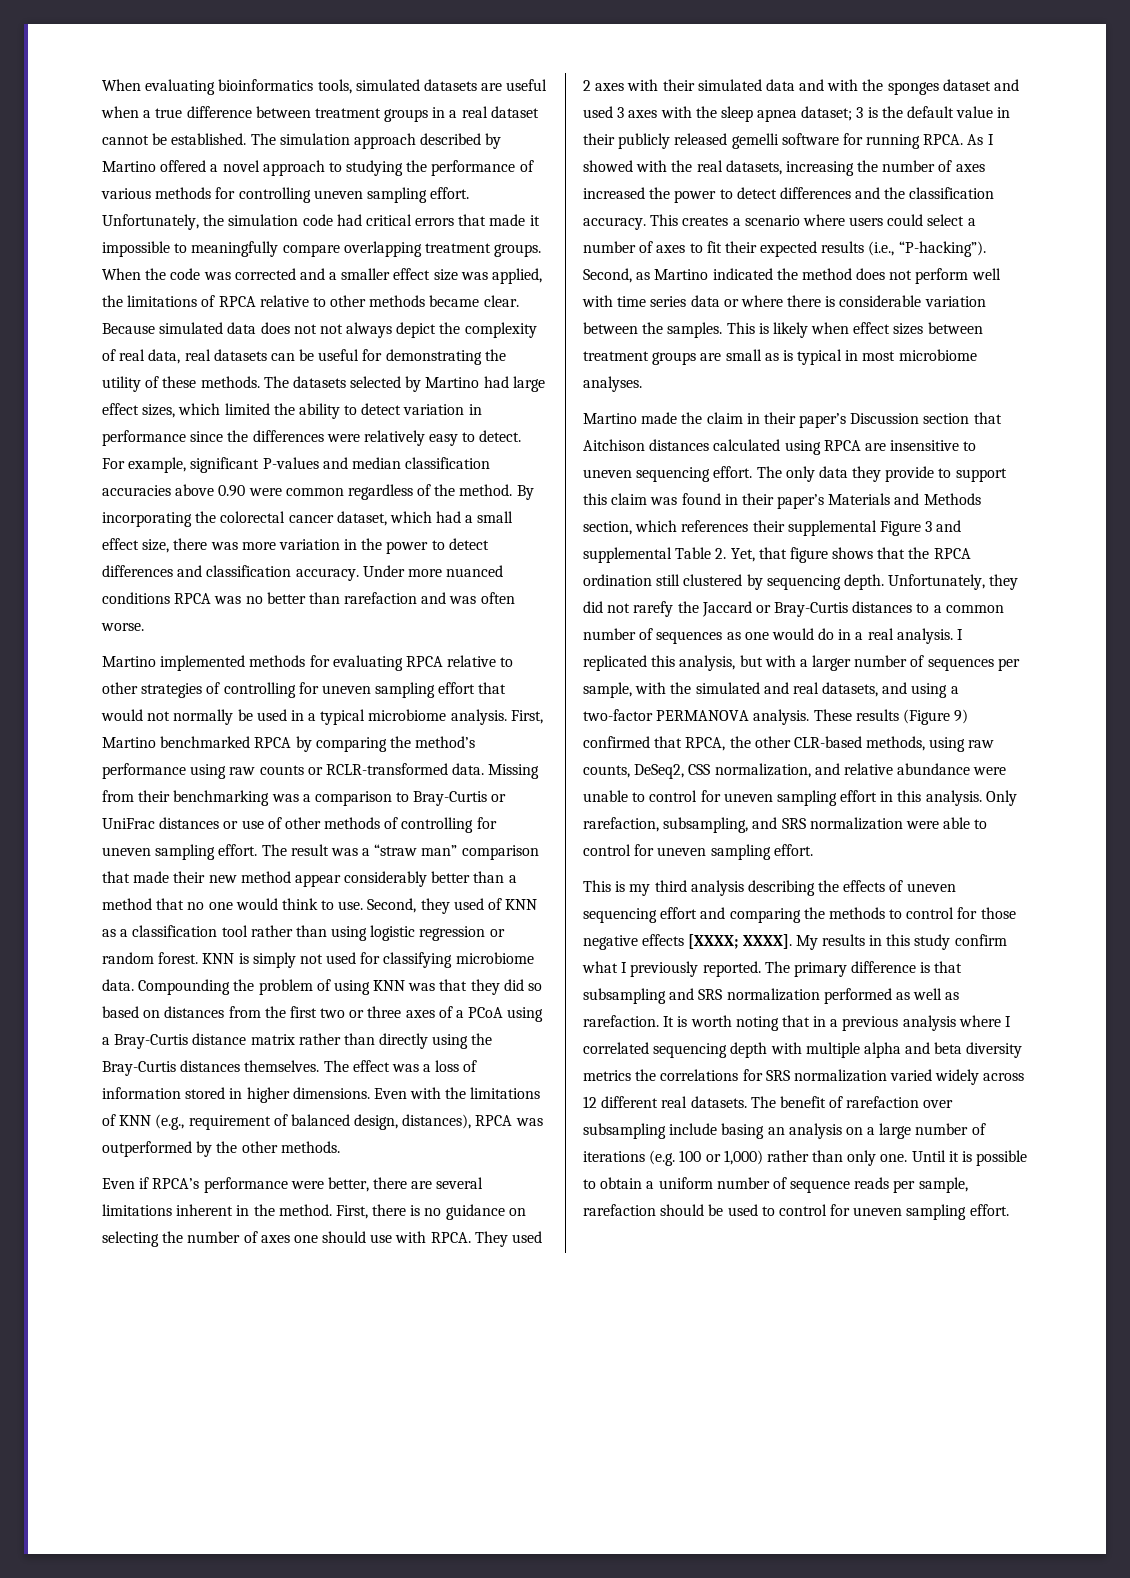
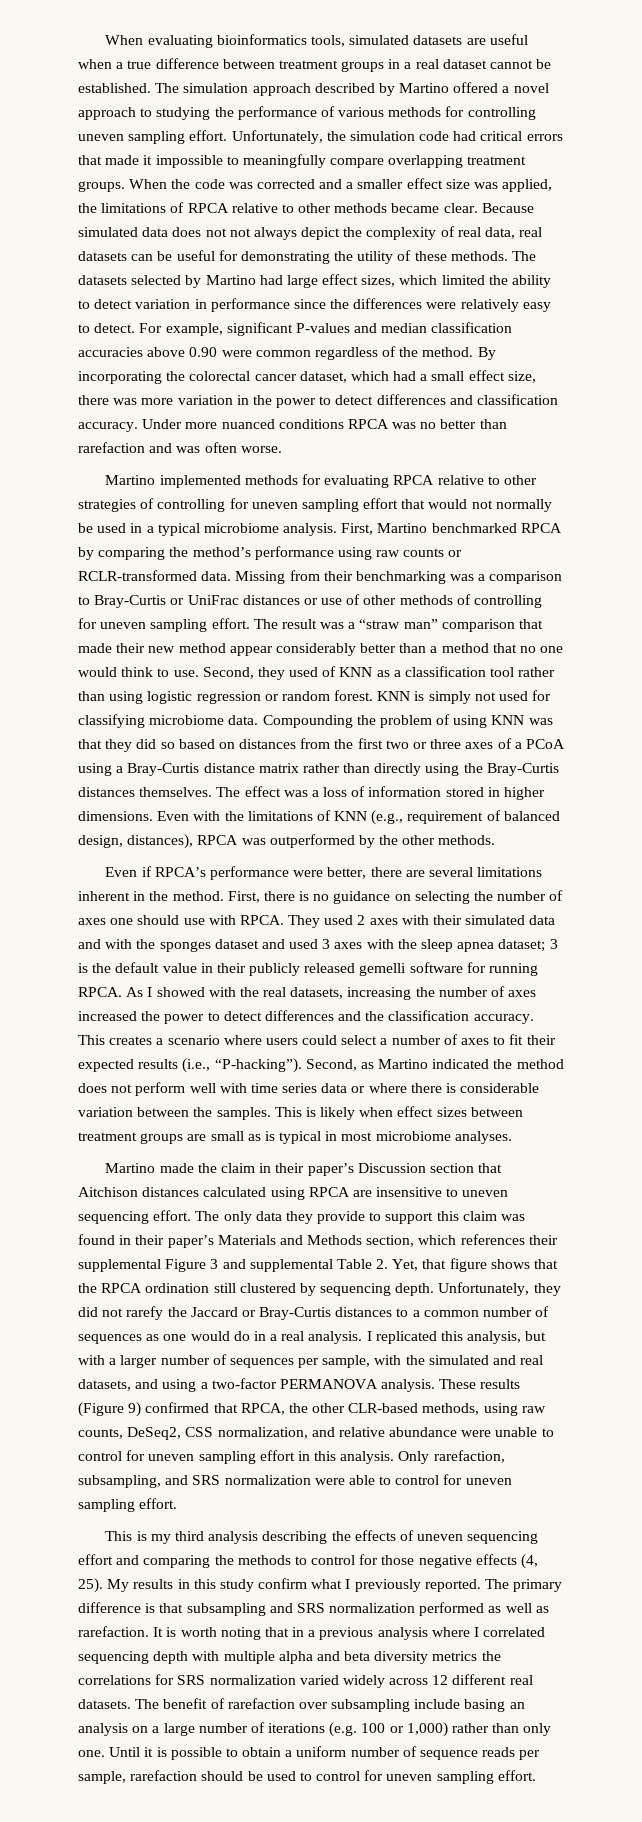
- This is my third analysis describing the effects of uneven sequencing effort and comparing the methods to control for those negative effects [XXXX; XXXX].
+ This is my third analysis describing the effects of uneven sequencing effort and comparing the methods to control for those negative effects (4, 25).

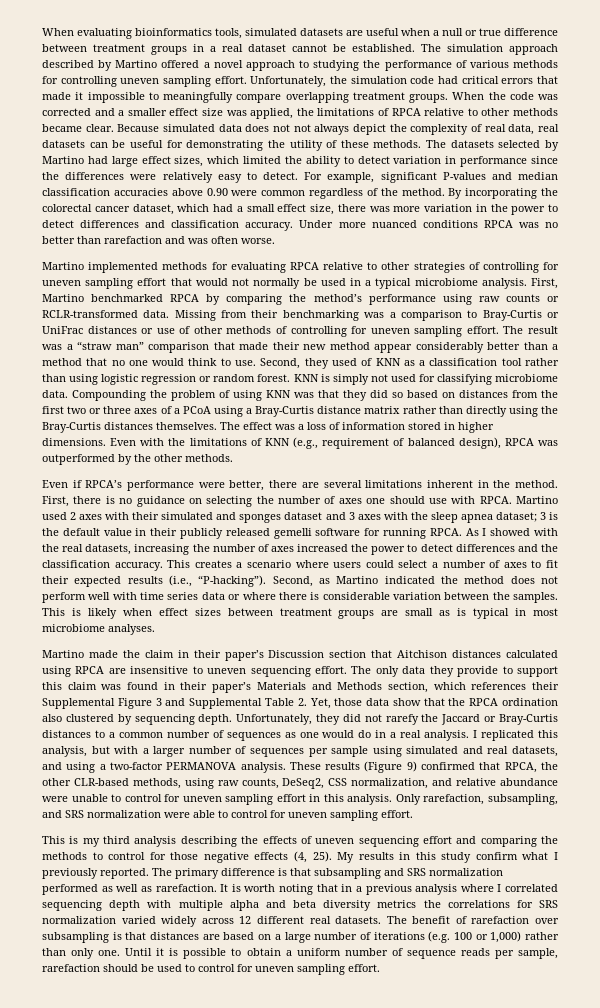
- When evaluating bioinformatics tools, simulated datasets are useful when a true difference between treatment groups in a real dataset cannot be established.
+ When evaluating bioinformatics tools, simulated datasets are useful when a null or true difference between treatment groups in a real dataset cannot be established.
- Even with the limitations of KNN (e.g., requirement of balanced design, distances), RPCA was outperformed by the other methods.
+ Even with the limitations of KNN (e.g., requirement of balanced design), RPCA was outperformed by the other methods.
- They used 2 axes with their simulated data and with the sponges dataset and used 3 axes with the sleep apnea dataset; 3 is the default value in their publicly released gemelli software for running RPCA.
+ Martino used 2 axes with their simulated and sponges dataset and 3 axes with the sleep apnea dataset; 3 is the default value in their publicly released gemelli software for running RPCA.
- The only data they provide to support this claim was found in their paper’s Materials and Methods section, which references their supplemental Figure 3 and supplemental Table 2. Yet, that figure shows that the RPCA ordination still clustered by sequencing depth.
+ The only data they provide to support this claim was found in their paper’s Materials and Methods section, which references their Supplemental Figure 3 and Supplemental Table 2. Yet, those data show that the RPCA ordination also clustered by sequencing depth.
- I replicated this analysis, but with a larger number of sequences per sample, with the simulated and real datasets, and using a two-factor PERMANOVA analysis.
+ I replicated this analysis, but with a larger number of sequences per sample using simulated and real datasets, and using a two-factor PERMANOVA analysis.
- The benefit of rarefaction over subsampling include basing an analysis on a large number of iterations (e.g. 100 or 1,000) rather than only one.
+ The benefit of rarefaction over subsampling is that distances are based on a large number of iterations (e.g. 100 or 1,000) rather than only one.

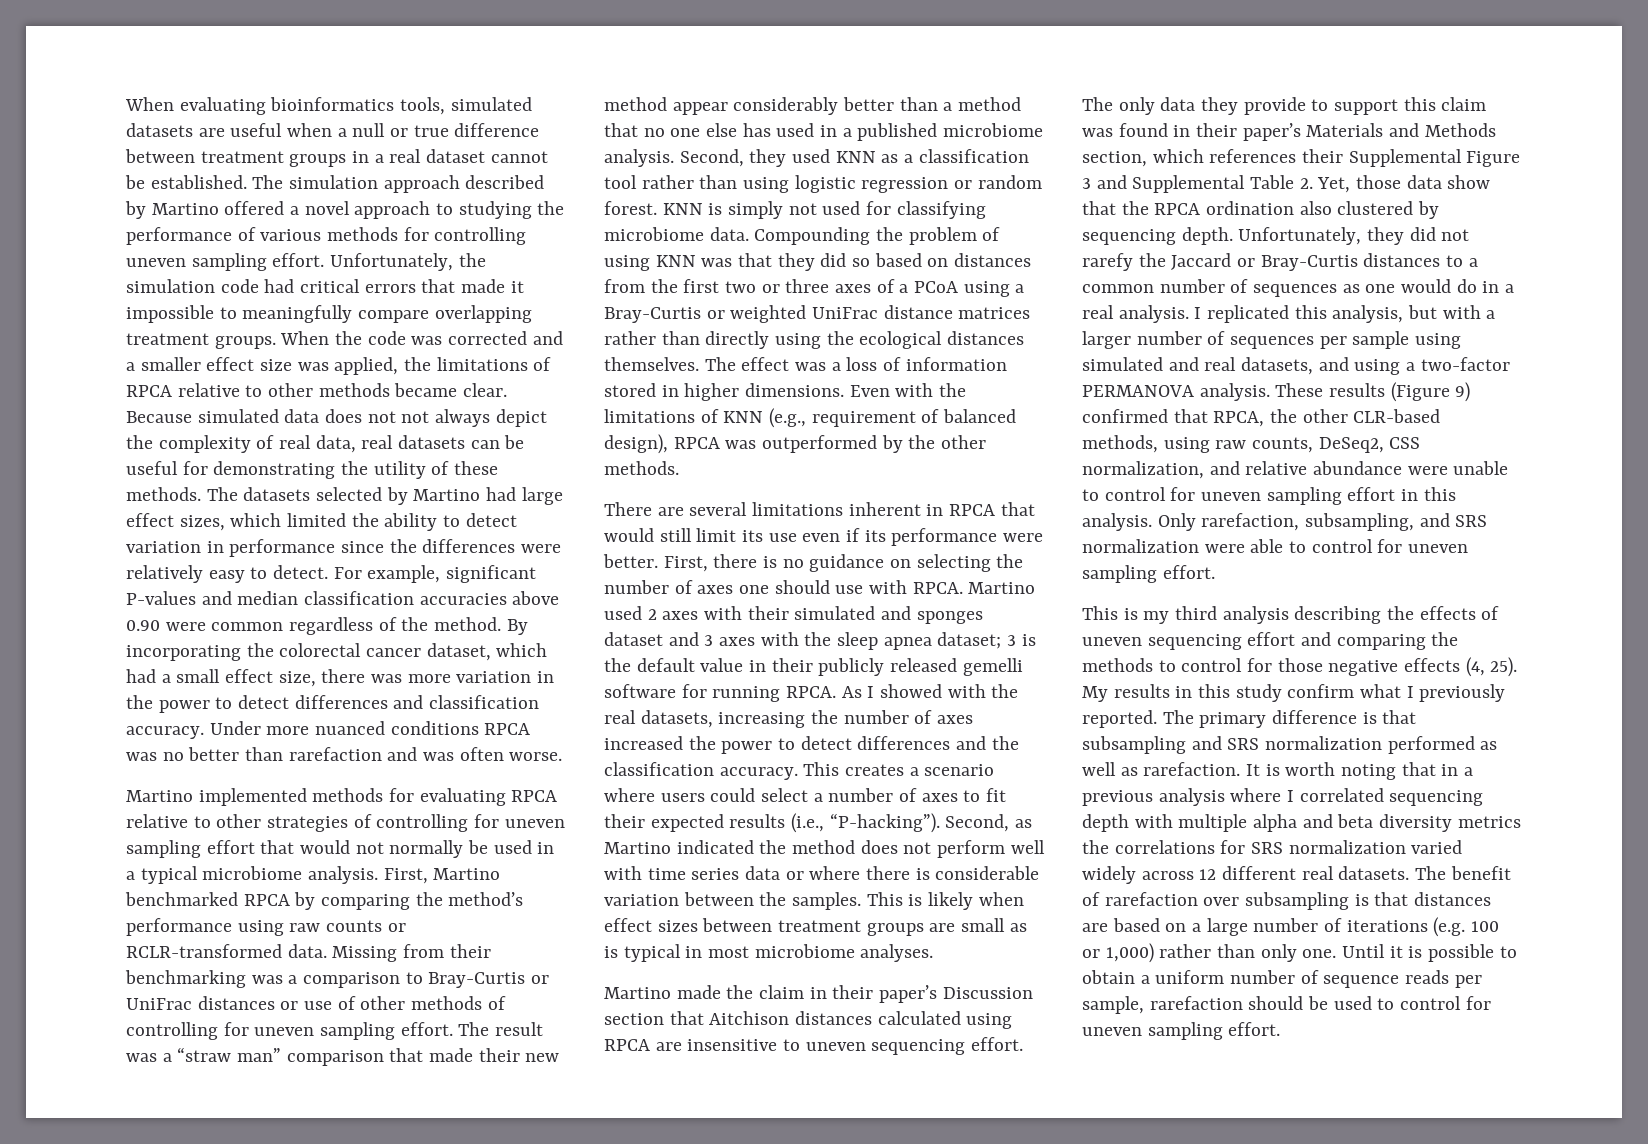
- The result was a “straw man” comparison that made their new method appear considerably better than a method that no one would think to use.
+ The result was a “straw man” comparison that made their new method appear considerably better than a method that no one else has used in a published microbiome analysis.
- Second, they used of KNN as a classification tool rather than using logistic regression or random forest.
+ Second, they used KNN as a classification tool rather than using logistic regression or random forest.
- Compounding the problem of using KNN was that they did so based on distances from the first two or three axes of a PCoA using a Bray-Curtis distance matrix rather than directly using the Bray-Curtis distances themselves.
+ Compounding the problem of using KNN was that they did so based on distances from the first two or three axes of a PCoA using a Bray-Curtis or weighted UniFrac distance matrices rather than directly using the ecological distances themselves.
- Even if RPCA’s performance were better, there are several limitations inherent in the method.
+ There are several limitations inherent in RPCA that would still limit its use even if its performance were better.

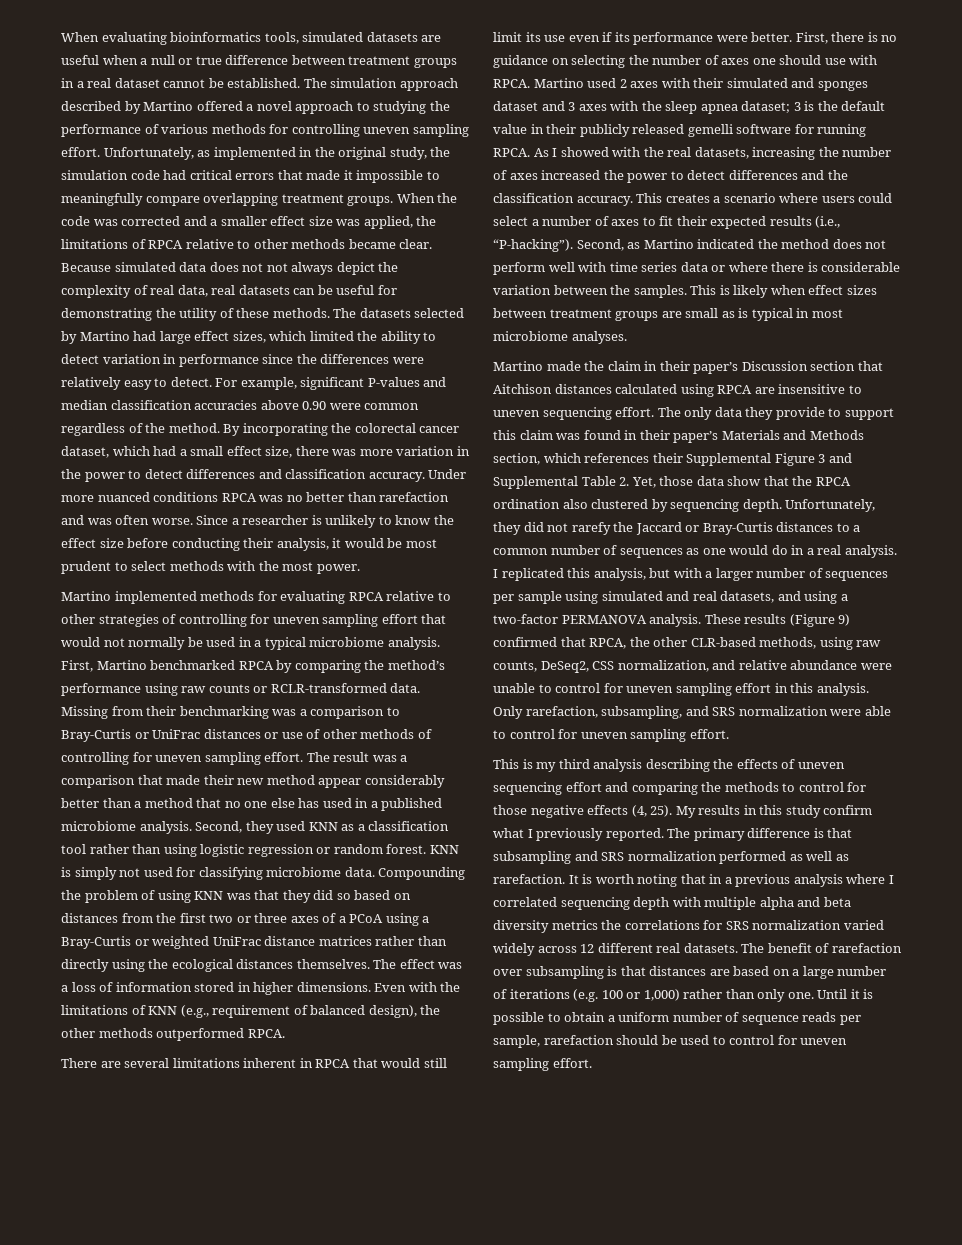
- Unfortunately, the simulation code had critical errors that made it impossible to meaningfully compare overlapping treatment groups.
+ Unfortunately, as implemented in the original study, the simulation code had critical errors that made it impossible to meaningfully compare overlapping treatment groups.
+ Since a researcher is unlikely to know the effect size before conducting their analysis, it would be most prudent to select methods with the most power.
- The result was a “straw man” comparison that made their new method appear considerably better than a method that no one else has used in a published microbiome analysis.
+ The result was a comparison that made their new method appear considerably better than a method that no one else has used in a published microbiome analysis.
- Even with the limitations of KNN (e.g., requirement of balanced design), RPCA was outperformed by the other methods.
+ Even with the limitations of KNN (e.g., requirement of balanced design), the other methods outperformed RPCA.

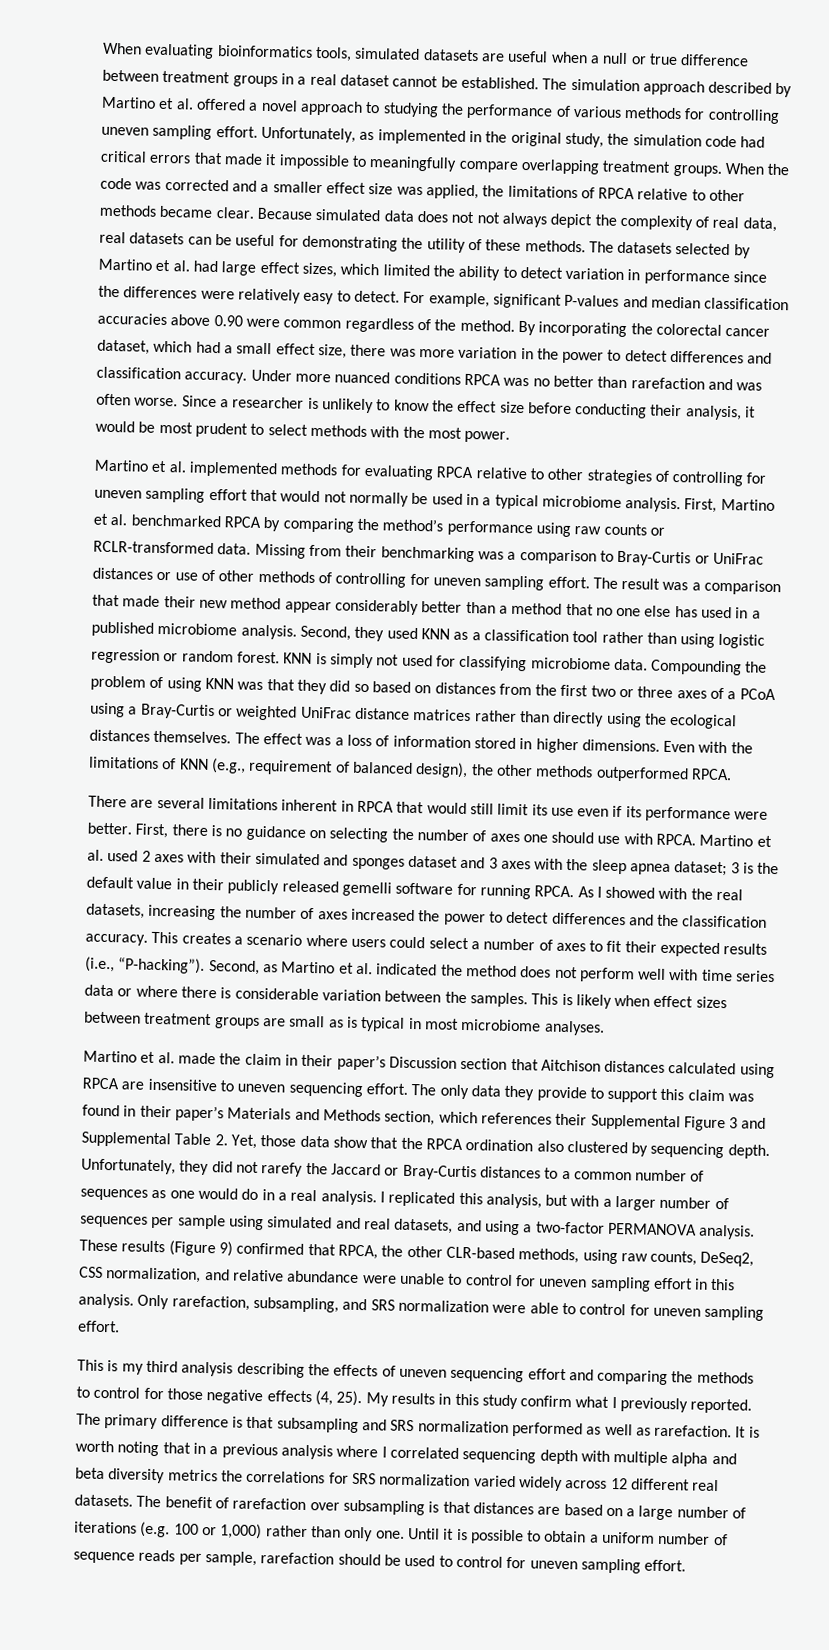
- The simulation approach described by Martino offered a novel approach to studying the performance of various methods for controlling uneven sampling effort.
+ The simulation approach described by Martino et al. offered a novel approach to studying the performance of various methods for controlling uneven sampling effort.
- The datasets selected by Martino had large effect sizes, which limited the ability to detect variation in performance since the differences were relatively easy to detect.
+ The datasets selected by Martino et al. had large effect sizes, which limited the ability to detect variation in performance since the differences were relatively easy to detect.
- Martino implemented methods for evaluating RPCA relative to other strategies of controlling for uneven sampling effort that would not normally be used in a typical microbiome analysis.
+ Martino et al. implemented methods for evaluating RPCA relative to other strategies of controlling for uneven sampling effort that would not normally be used in a typical microbiome analysis.
- First, Martino benchmarked RPCA by comparing the method’s performance using raw counts or RCLR-transformed data.
+ First, Martino et al. benchmarked RPCA by comparing the method’s performance using raw counts or RCLR-transformed data.
- Martino used 2 axes with their simulated and sponges dataset and 3 axes with the sleep apnea dataset; 3 is the default value in their publicly released gemelli software for running RPCA.
+ Martino et al. used 2 axes with their simulated and sponges dataset and 3 axes with the sleep apnea dataset; 3 is the default value in their publicly released gemelli software for running RPCA.
- Second, as Martino indicated the method does not perform well with time series data or where there is considerable variation between the samples.
+ Second, as Martino et al. indicated the method does not perform well with time series data or where there is considerable variation between the samples.
- Martino made the claim in their paper’s Discussion section that Aitchison distances calculated using RPCA are insensitive to uneven sequencing effort.
+ Martino et al. made the claim in their paper’s Discussion section that Aitchison distances calculated using RPCA are insensitive to uneven sequencing effort.

